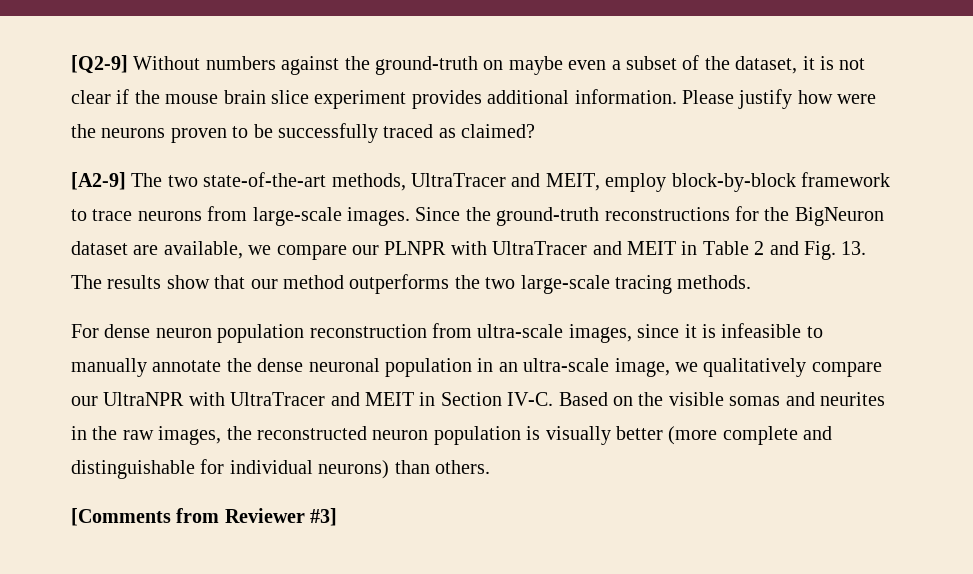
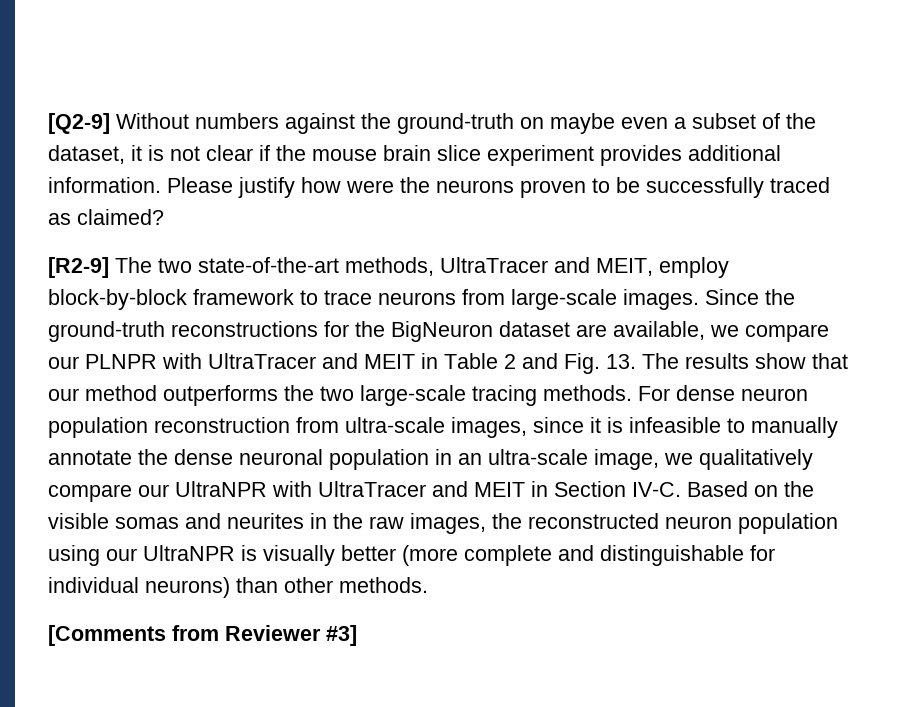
- [A2-9] The two state-of-the-art methods, UltraTracer and MEIT, employ block-by-block framework to trace neurons from large-scale images.
+ [R2-9] The two state-of-the-art methods, UltraTracer and MEIT, employ block-by-block framework to trace neurons from large-scale images.
- Since the ground-truth reconstructions for the BigNeuron dataset are available, we compare our PLNPR with UltraTracer and MEIT in Table 2 and Fig. 13. The results show that our method outperforms the two large-scale tracing methods.
- For dense neuron population reconstruction from ultra-scale images, since it is infeasible to manually annotate the dense neuronal population in an ultra-scale image, we qualitatively compare our UltraNPR with UltraTracer and MEIT in Section IV-C.
+ Since the ground-truth reconstructions for the BigNeuron dataset are available, we compare our PLNPR with UltraTracer and MEIT in Table 2 and Fig. 13. The results show that our method outperforms the two large-scale tracing methods. For dense neuron population reconstruction from ultra-scale images, since it is infeasible to manually annotate the dense neuronal population in an ultra-scale image, we qualitatively compare our UltraNPR with UltraTracer and MEIT in Section IV-C.
- Based on the visible somas and neurites in the raw images, the reconstructed neuron population is visually better (more complete and distinguishable for individual neurons) than others.
+ Based on the visible somas and neurites in the raw images, the reconstructed neuron population using our UltraNPR is visually better (more complete and distinguishable for individual neurons) than other methods.

